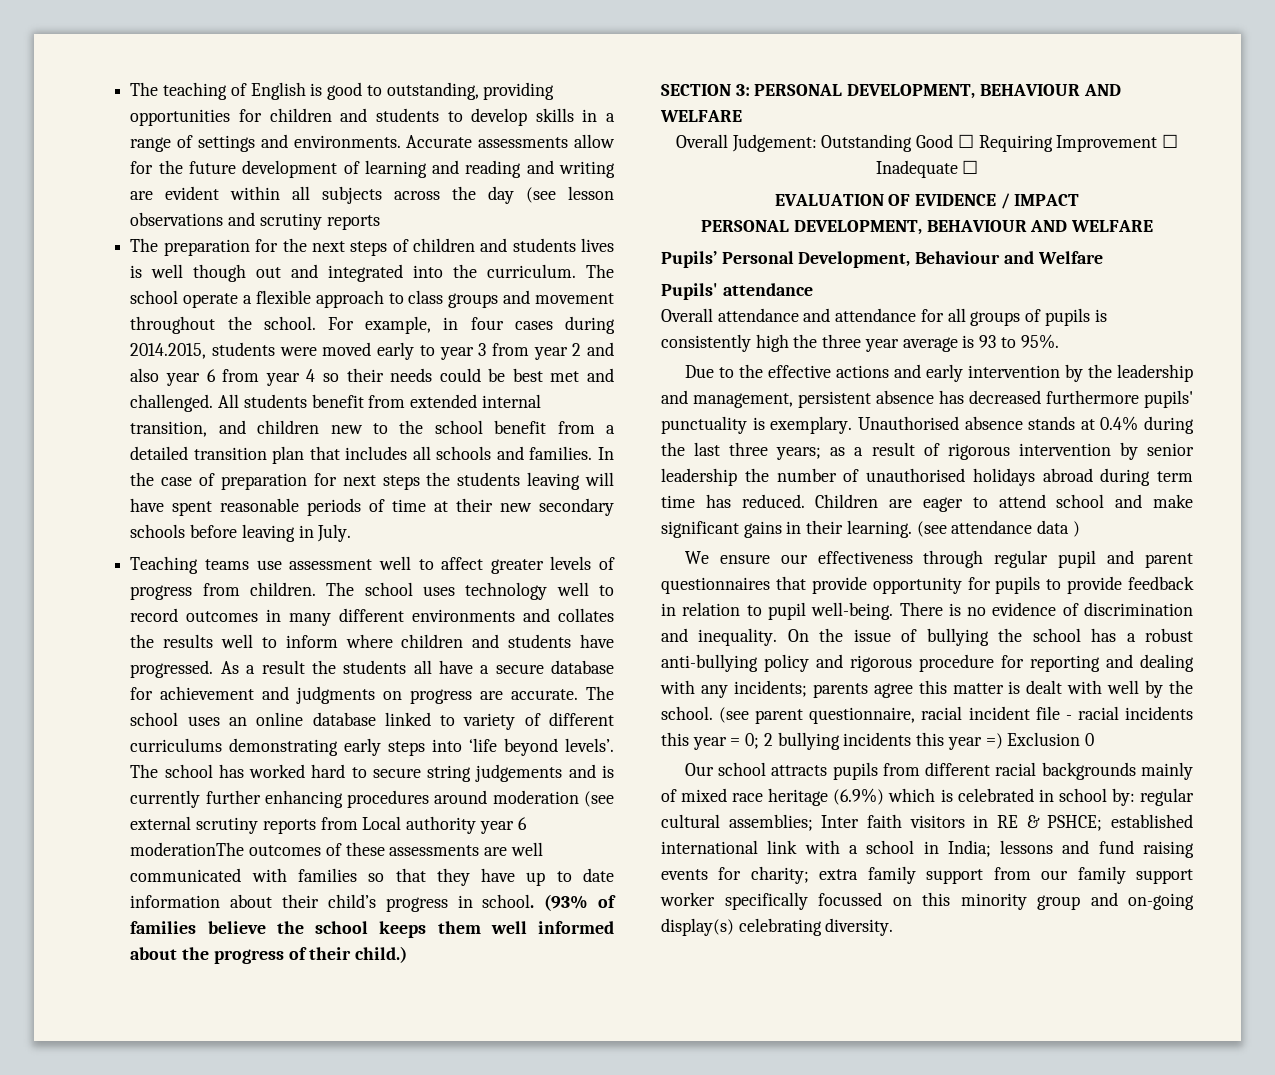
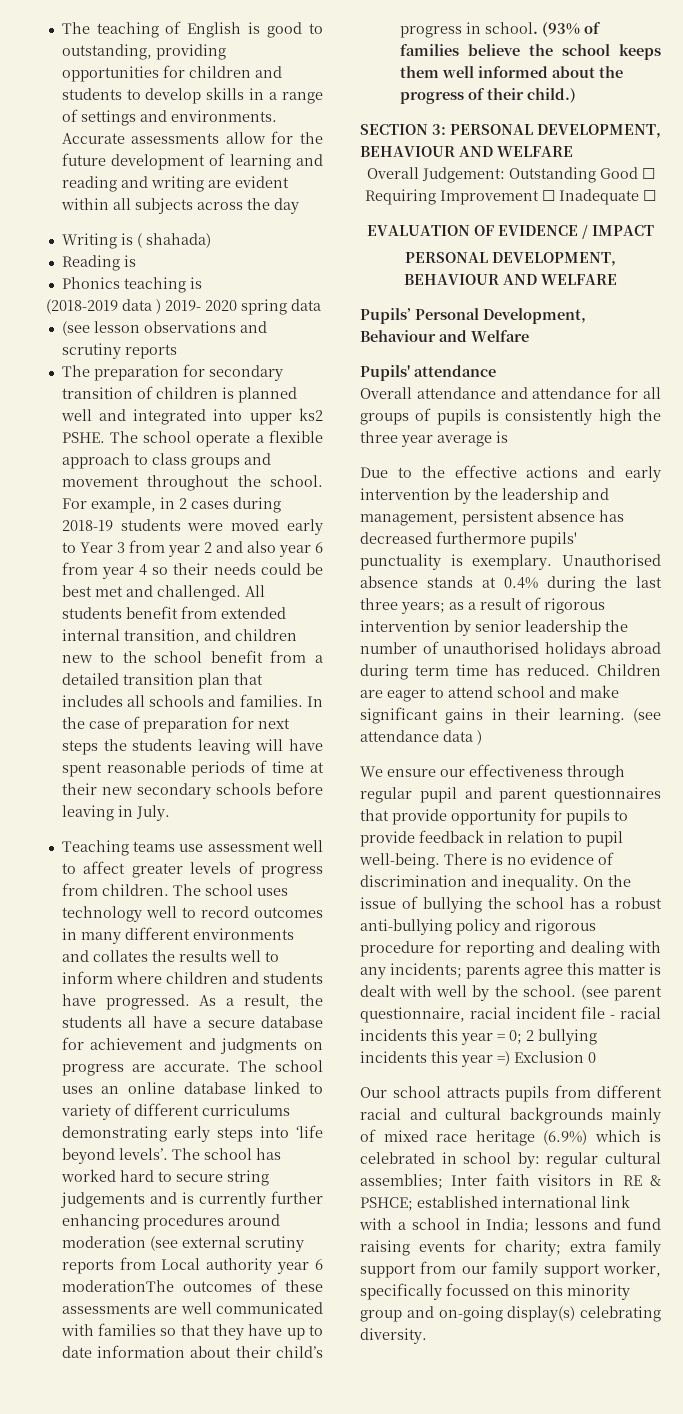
- Accurate assessments allow for the future development of learning and reading and writing are evident within all subjects across the day (see lesson observations and scrutiny reports
+ Accurate assessments allow for the future development of learning and reading and writing are evident within all subjects across the day
+ Writing is ( shahada)
+ Reading is
+ Phonics teaching is
+ (2018-2019 data ) 2019- 2020 spring data
+ (see lesson observations and scrutiny reports
- The preparation for the next steps of children and students lives is well though out and integrated into the curriculum.
+ The preparation for secondary transition of children is planned well and integrated into upper ks2 PSHE.
- For example, in four cases during 2014.2015, students were moved early to year 3 from year 2 and also year 6 from year 4 so their needs could be best met and challenged.
+ For example, in 2 cases during 2018-19 students were moved early to Year 3 from year 2 and also year 6 from year 4 so their needs could be best met and challenged.
- As a result the students all have a secure database for achievement and judgments on progress are accurate.
+ As a result, the students all have a secure database for achievement and judgments on progress are accurate.
- Overall attendance and attendance for all groups of pupils is consistently high the three year average is 93 to 95%.
+ Overall attendance and attendance for all groups of pupils is consistently high the three year average is
- Our school attracts pupils from different racial backgrounds mainly of mixed race heritage (6.9%) which is celebrated in school by:
+ Our school attracts pupils from different racial and cultural backgrounds mainly of mixed race heritage (6.9%) which is celebrated in school by:
- extra family support from our family support worker specifically focussed on this minority group and on-going display(s) celebrating diversity.
+ extra family support from our family support worker, specifically focussed on this minority group and on-going display(s) celebrating diversity.

